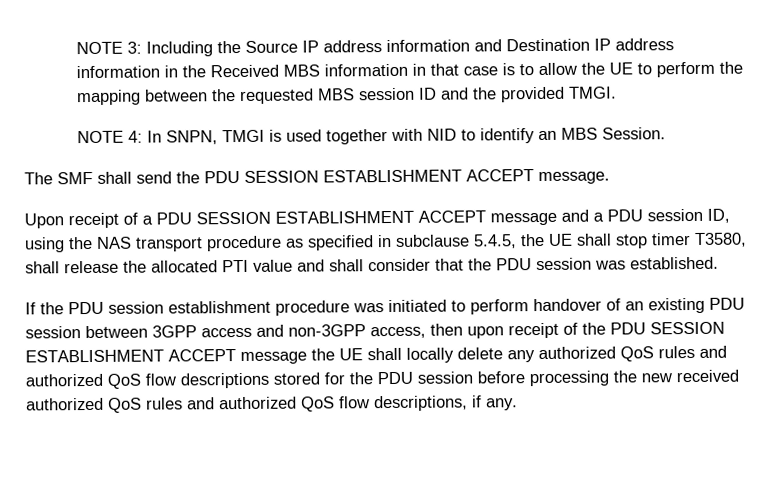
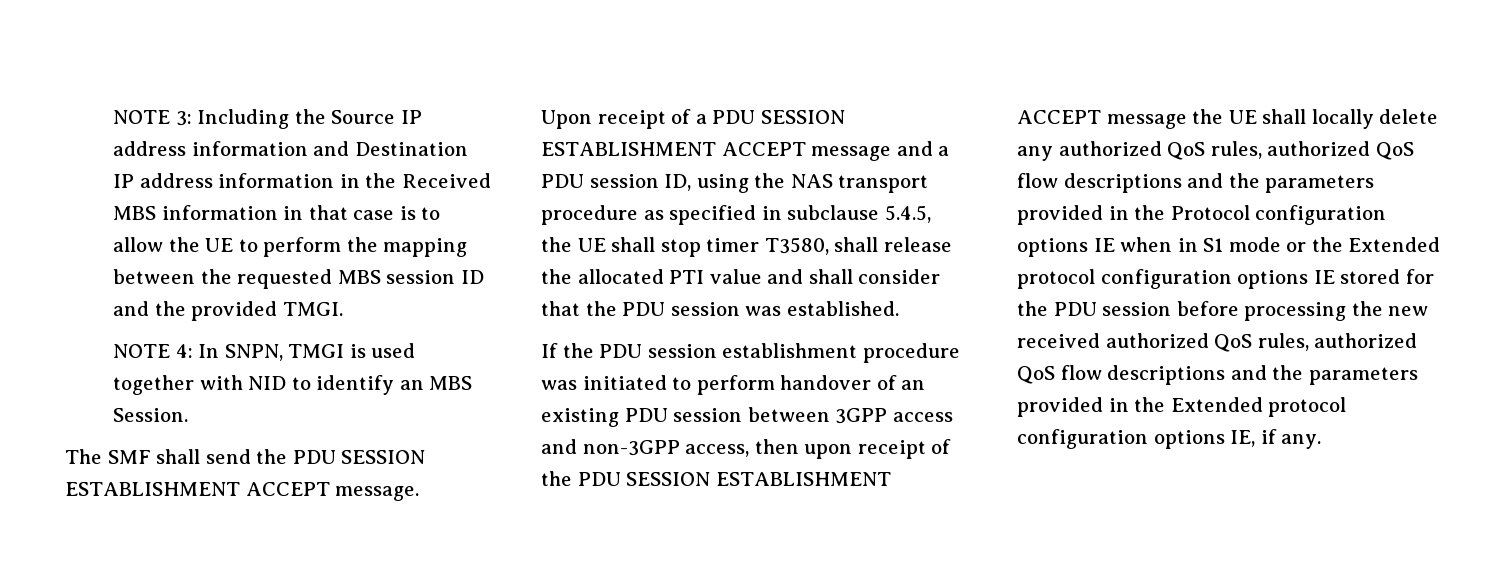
- If the PDU session establishment procedure was initiated to perform handover of an existing PDU session between 3GPP access and non-3GPP access, then upon receipt of the PDU SESSION ESTABLISHMENT ACCEPT message the UE shall locally delete any authorized QoS rules and authorized QoS flow descriptions stored for the PDU session before processing the new received authorized QoS rules and authorized QoS flow descriptions, if any.
+ If the PDU session establishment procedure was initiated to perform handover of an existing PDU session between 3GPP access and non-3GPP access, then upon receipt of the PDU SESSION ESTABLISHMENT ACCEPT message the UE shall locally delete any authorized QoS rules, authorized QoS flow descriptions and the parameters provided in the Protocol configuration options IE when in S1 mode or the Extended protocol configuration options IE stored for the PDU session before processing the new received authorized QoS rules, authorized QoS flow descriptions and the parameters provided in the Extended protocol configuration options IE, if any.

